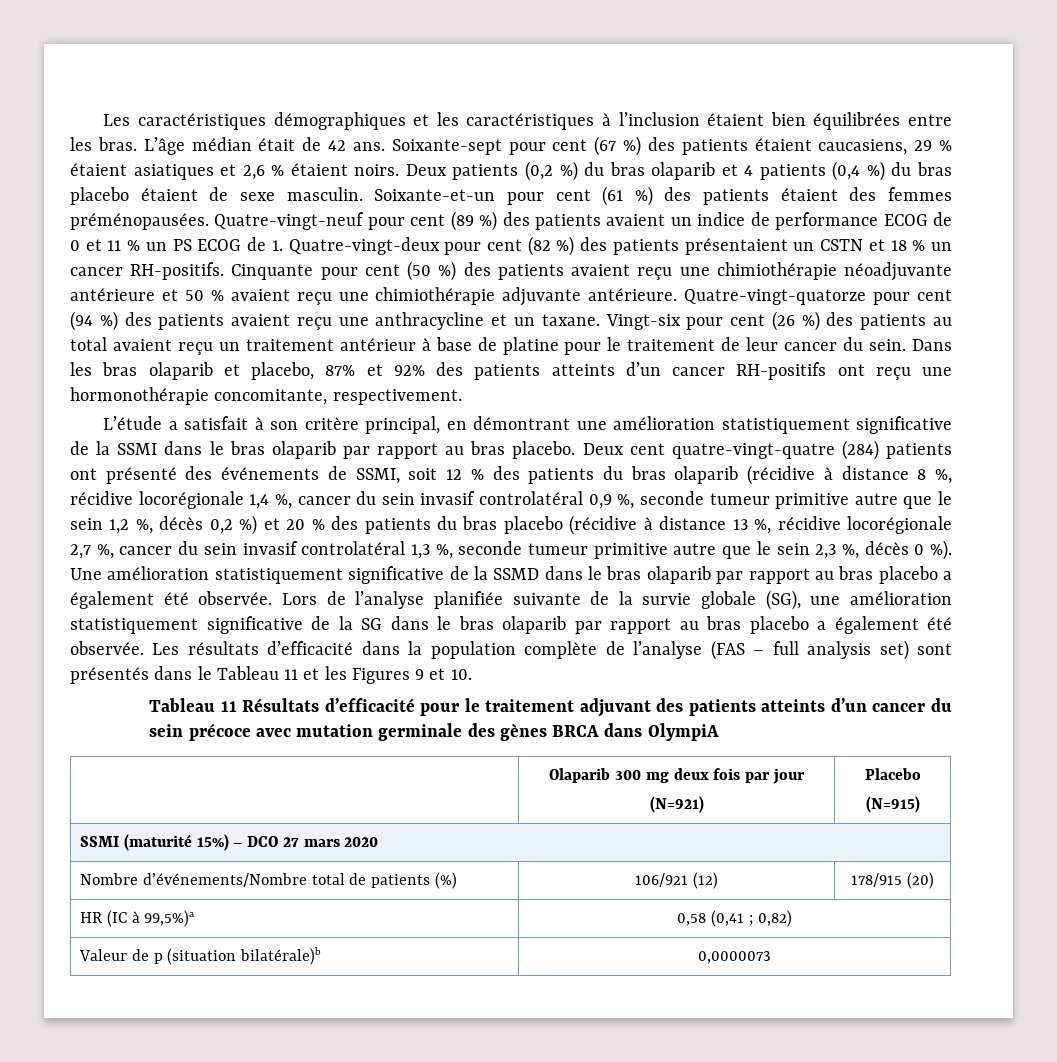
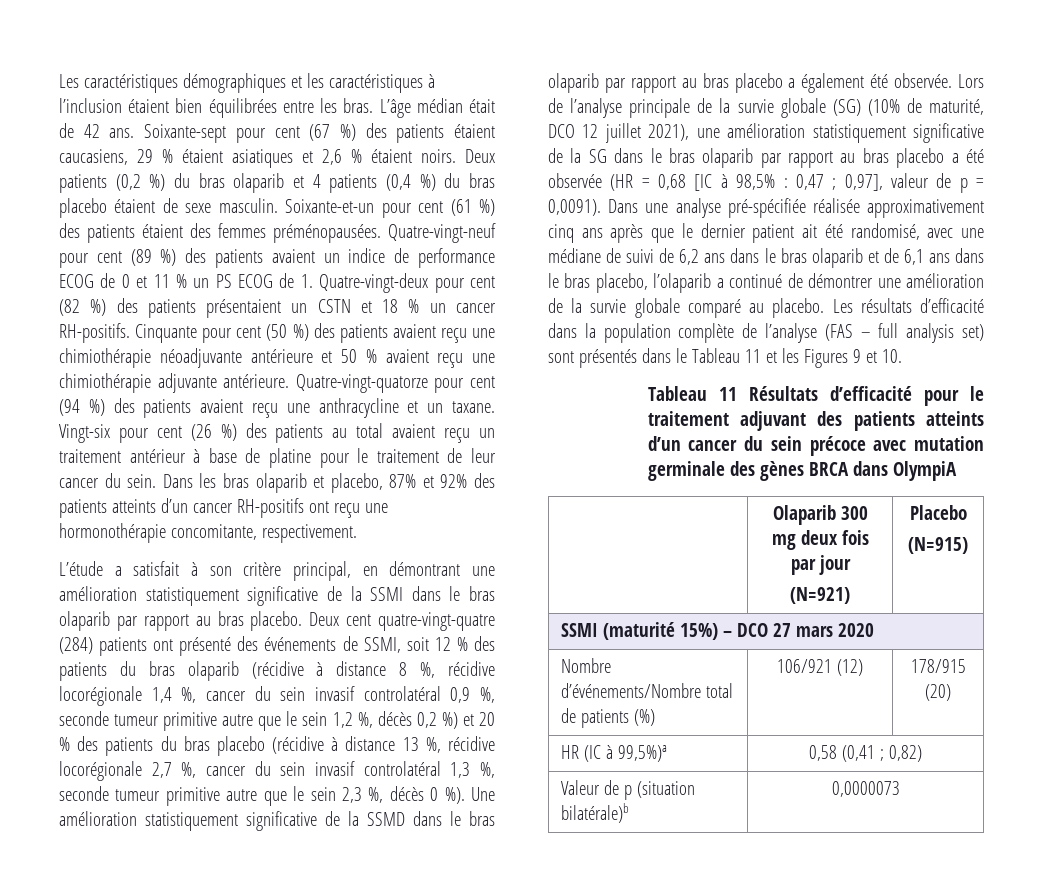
- Lors de l’analyse planifiée suivante de la survie globale (SG), une amélioration statistiquement significative de la SG dans le bras olaparib par rapport au bras placebo a également été observée.
+ Lors de l’analyse principale de la survie globale (SG) (10% de maturité, DCO 12 juillet 2021), une amélioration statistiquement significative de la SG dans le bras olaparib par rapport au bras placebo a été observée (HR = 0,68 [IC à 98,5% : 0,47 ; 0,97], valeur de p = 0,0091). Dans une analyse pré-spécifiée réalisée approximativement cinq ans après que le dernier patient ait été randomisé, avec une médiane de suivi de 6,2 ans dans le bras olaparib et de 6,1 ans dans le bras placebo, l’olaparib a continué de démontrer une amélioration de la survie globale comparé au placebo.

